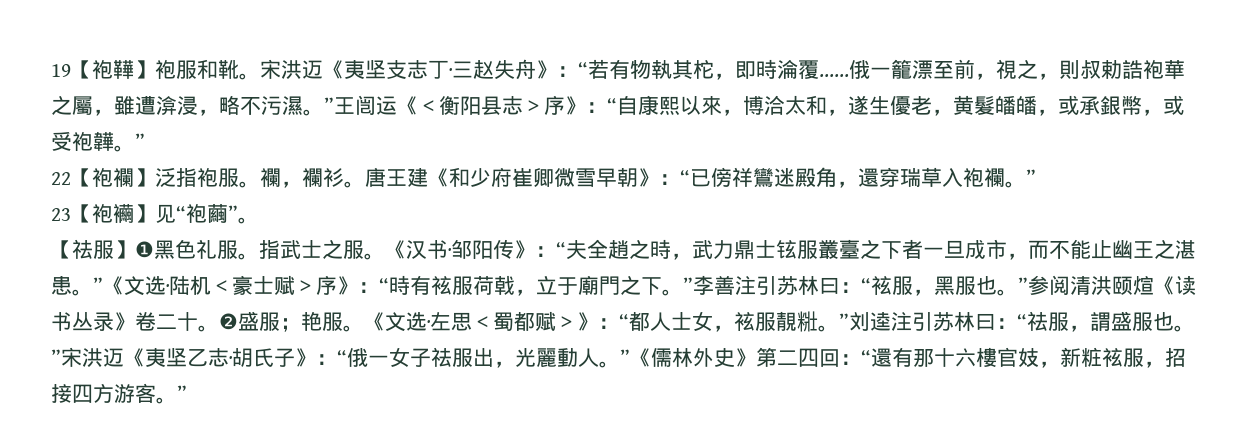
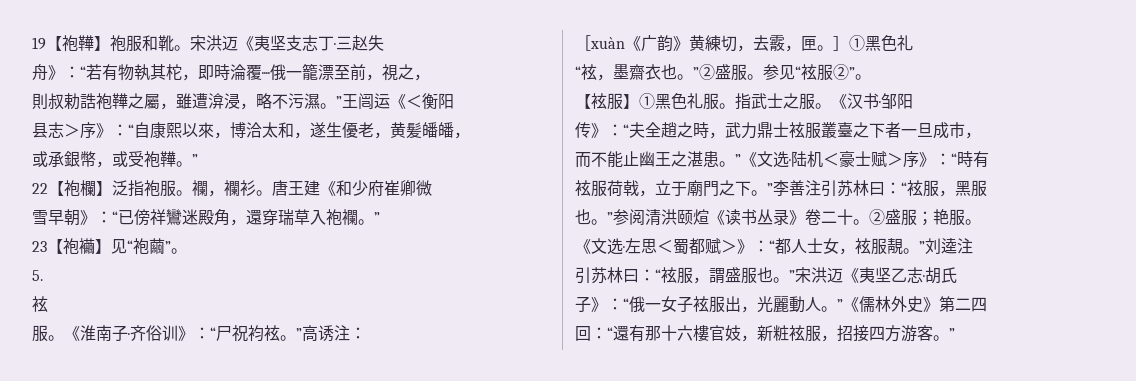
- 宋洪迈《夷坚支志丁·三赵失舟》：“若有物執其柁，即時淪覆……俄一籠漂至前，視之，則叔勅誥袍華之屬，雖遭渰浸，略不污濕。”王闿运《＜衡阳县志＞序》：“自康熙以來，博洽太和，遂生優老，黄髮皤皤，或承銀幣，或受袍韡。”
+ 宋洪迈《夷坚支志丁·三赵失
+ 舟》：“若有物執其柁，即時淪覆····俄一籠漂至前，視之，
+ 則叔勅誥袍鞾之屬，雖遭渰浸，略不污濕。”王闿运《＜衡阳
+ 县志＞序》：“自康熙以來，博洽太和，遂生優老，黄髪皤皤，
+ 或承銀幣，或受袍鞾。”
- 22【袍襴】泛指袍服。
+ 22【袍欄】泛指袍服。
- 唐王建《和少府崔卿微雪早朝》：“已傍祥鸞迷殿角，還穿瑞草入袍襴。”
+ 唐王建《和少府崔卿微
+ 雪早朝》：“已傍祥鸞迷殿角，還穿瑞草入袍襴。”
- 【祛服】❶黑色礼服。
+ 5.
+ 袨
+ 服。《淮南子·齐俗训》：“尸祝袀袨。”高诱注：
+ ［xuàn《广韵》黄練切，去霰，匣。］①黑色礼
+ “袨，墨齋衣也。”②盛服。参见“袨服②”。
+ 【袨服】①黑色礼服。
- 《汉书·邹阳传》：“夫全趙之時，武力鼎士铉服叢臺之下者一旦成市，而不能止幽王之湛患。”《文选·陆机＜豪士赋＞序》：“時有袨服荷戟，立于廟門之下。”李善注引苏林曰：“袨服，黑服也。”参阅清洪颐煊《读书丛录》卷二十。
+ 《汉书·邹阳
+ 传》：“夫全趙之時，武力鼎士袨服叢臺之下者一旦成市，
+ 而不能止幽王之湛患。”《文选·陆机＜豪士赋＞序》：“時有
+ 袨服荷戟，立于廟門之下。”李善注引苏林曰：“袨服，黑服
+ 也。”参阅清洪颐煊《读书丛录》卷二十。
- ❷盛服；艳服。《文选·左思＜蜀都赋＞》：“都人士女，袨服靚䊋。”刘逵注引苏林曰：“祛服，謂盛服也。”宋洪迈《夷坚乙志·胡氏子》：“俄一女子祛服出，光麗動人。”《儒林外史》第二四回：“還有那十六樓官妓，新粧袨服，招接四方游客。”
+ ②盛服；艳服。
+ 《文选·左思＜蜀都赋＞》：“都人士女，袨服靚。”刘逵注
+ 引苏林曰：“袨服，謂盛服也。”宋洪迈《夷坚乙志·胡氏
+ 子》：“俄一女子袨服出，光麗動人。”《儒林外史》第二四
+ 回：“還有那十六樓官妓，新粧袨服，招接四方游客。”

